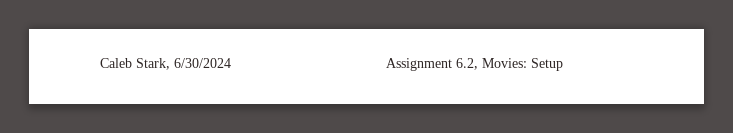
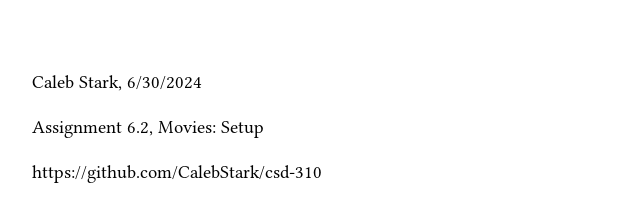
+ https://github.com/CalebStark/csd-310

